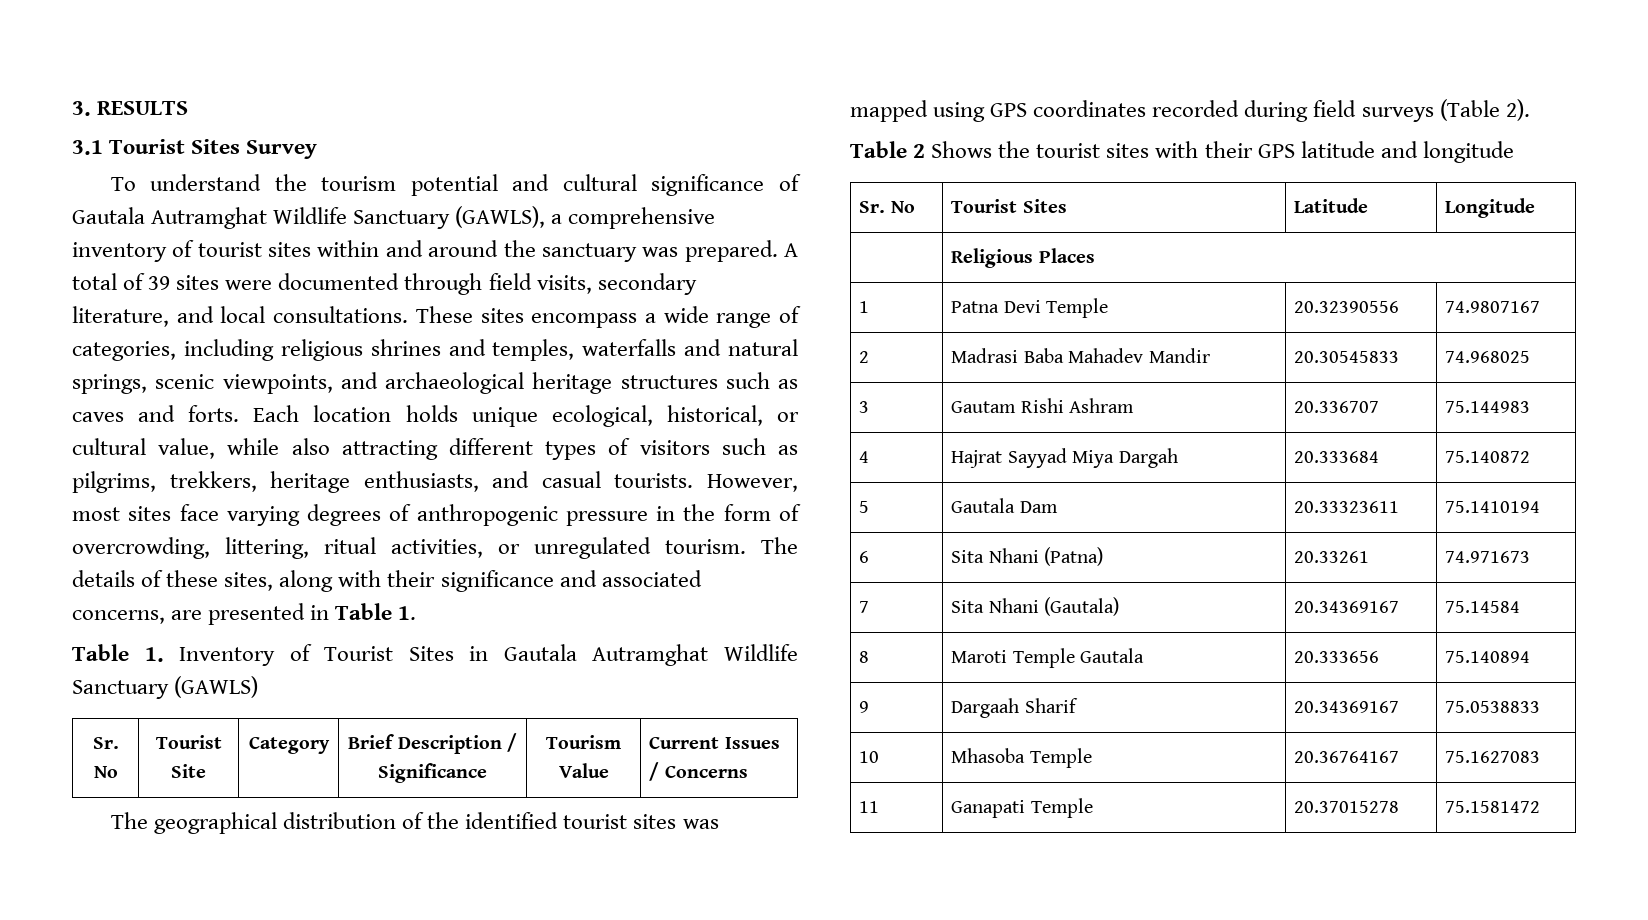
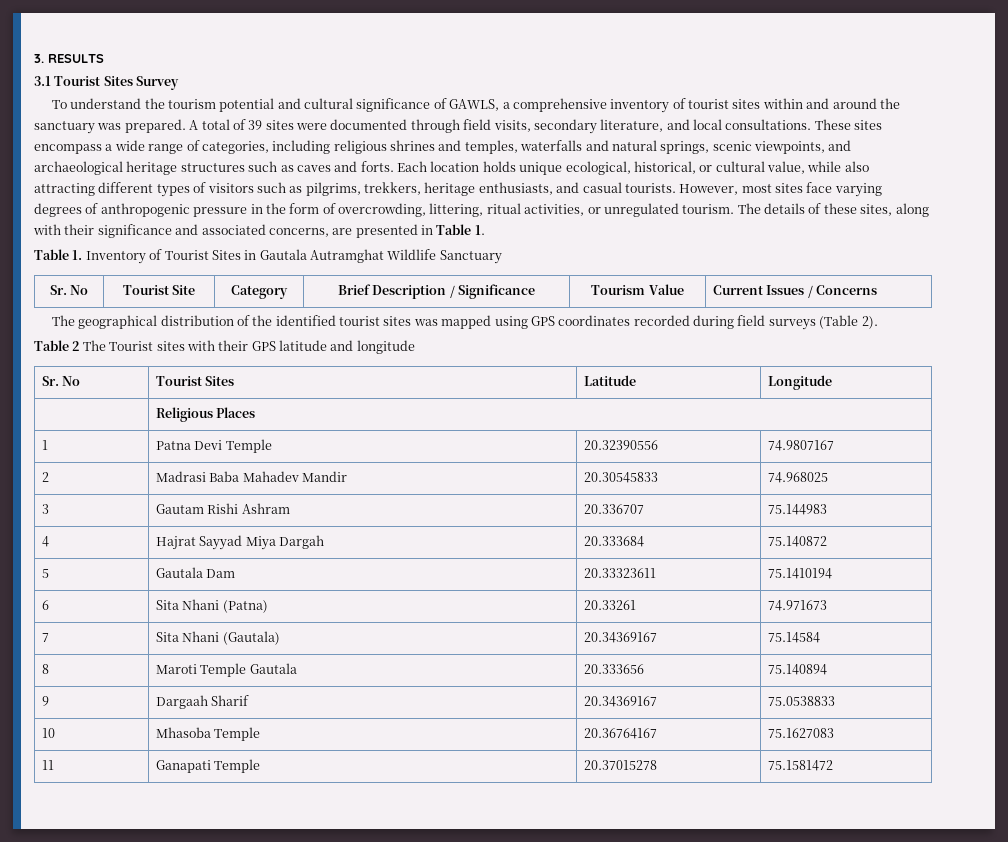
- To understand the tourism potential and cultural significance of Gautala Autramghat Wildlife Sanctuary (GAWLS), a comprehensive inventory of tourist sites within and around the sanctuary was prepared.
+ To understand the tourism potential and cultural significance of GAWLS, a comprehensive inventory of tourist sites within and around the sanctuary was prepared.
- Table 1. Inventory of Tourist Sites in Gautala Autramghat Wildlife Sanctuary (GAWLS)
+ Table 1. Inventory of Tourist Sites in Gautala Autramghat Wildlife Sanctuary
- Table 2 Shows the tourist sites with their GPS latitude and longitude
+ Table 2 The Tourist sites with their GPS latitude and longitude

